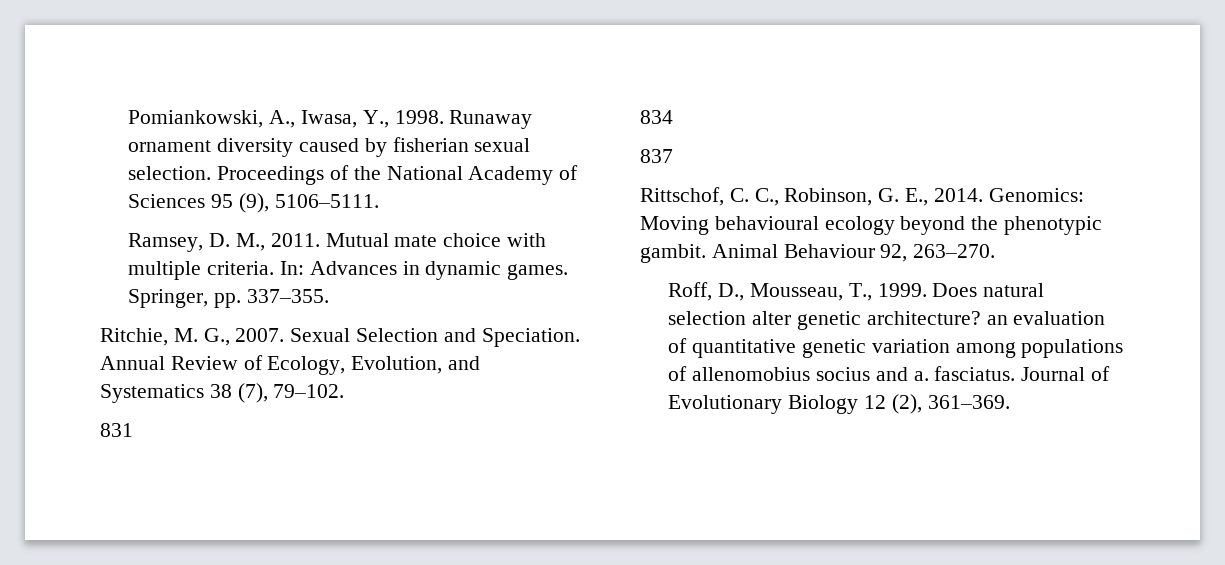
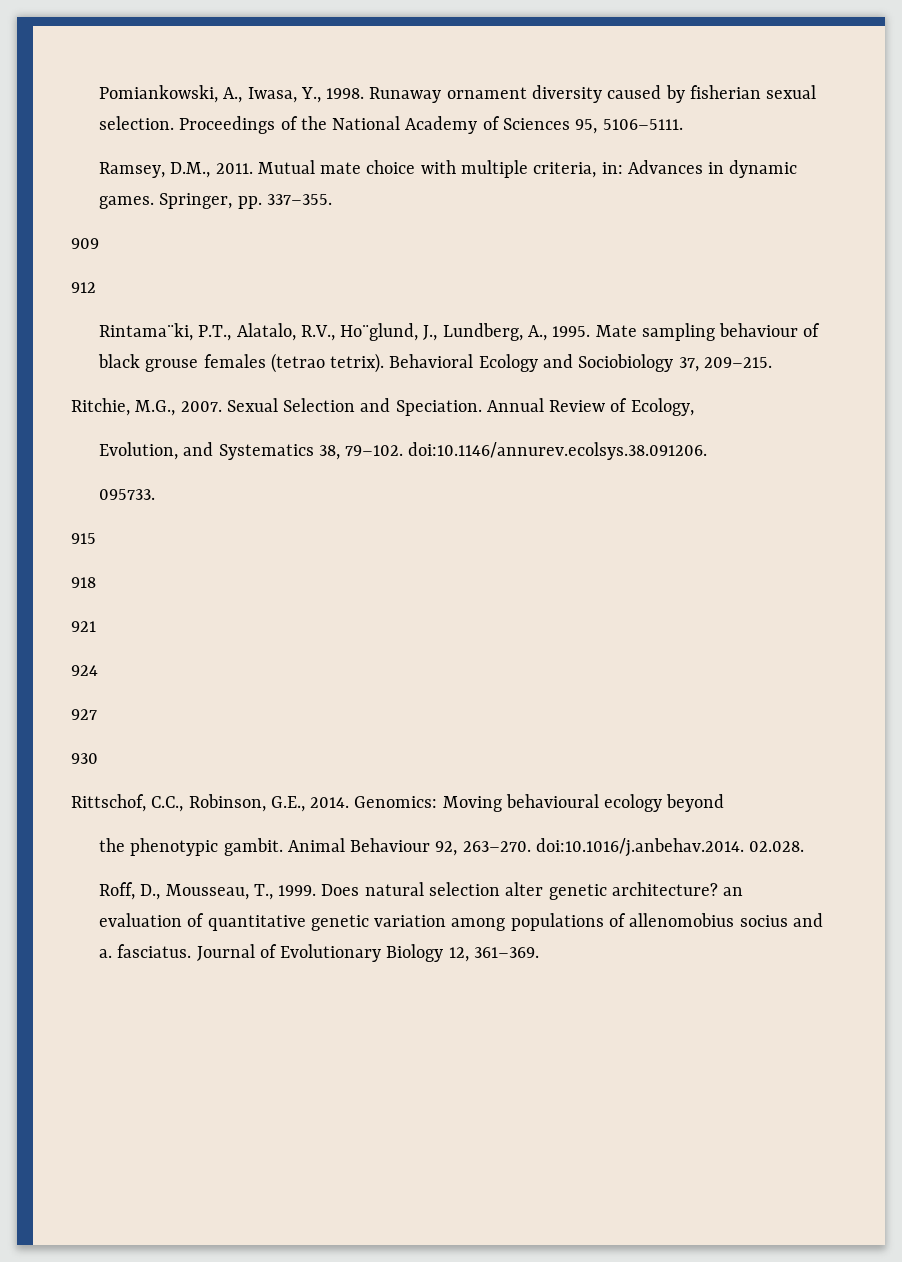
- Proceedings of the National Academy of Sciences 95 (9), 5106–5111.
+ Proceedings of the National Academy of Sciences 95, 5106–5111.
- Ramsey, D. M., 2011.
+ Ramsey, D.M., 2011.
- Mutual mate choice with multiple criteria. In: Advances in dynamic games.
+ Mutual mate choice with multiple criteria, in: Advances in dynamic games.
+ 909
+ 912
+ Rintama¨ki, P.T., Alatalo, R.V., Ho¨glund, J., Lundberg, A., 1995. Mate sampling behaviour of black grouse females (tetrao tetrix). Behavioral Ecology and Sociobiology 37, 209–215.
- Ritchie, M. G., 2007.
+ Ritchie, M.G., 2007.
- Annual Review of Ecology, Evolution, and Systematics 38 (7), 79–102.
- 831
- 834
- 837
- Rittschof, C. C., Robinson, G. E., 2014.
+ Annual Review of Ecology,
+ Evolution, and Systematics 38, 79–102. doi:10.1146/annurev.ecolsys.38.091206.
+ 095733.
+ 915
+ 918
+ 921
+ 924
+ 927
+ 930
+ Rittschof, C.C., Robinson, G.E., 2014.
- Genomics: Moving behavioural ecology beyond the phenotypic gambit.
+ Genomics: Moving behavioural ecology beyond
+ the phenotypic gambit.
- Animal Behaviour 92, 263–270.
+ Animal Behaviour 92, 263–270. doi:10.1016/j.anbehav.2014. 02.028.
- Journal of Evolutionary Biology 12 (2), 361–369.
+ Journal of Evolutionary Biology 12, 361–369.

